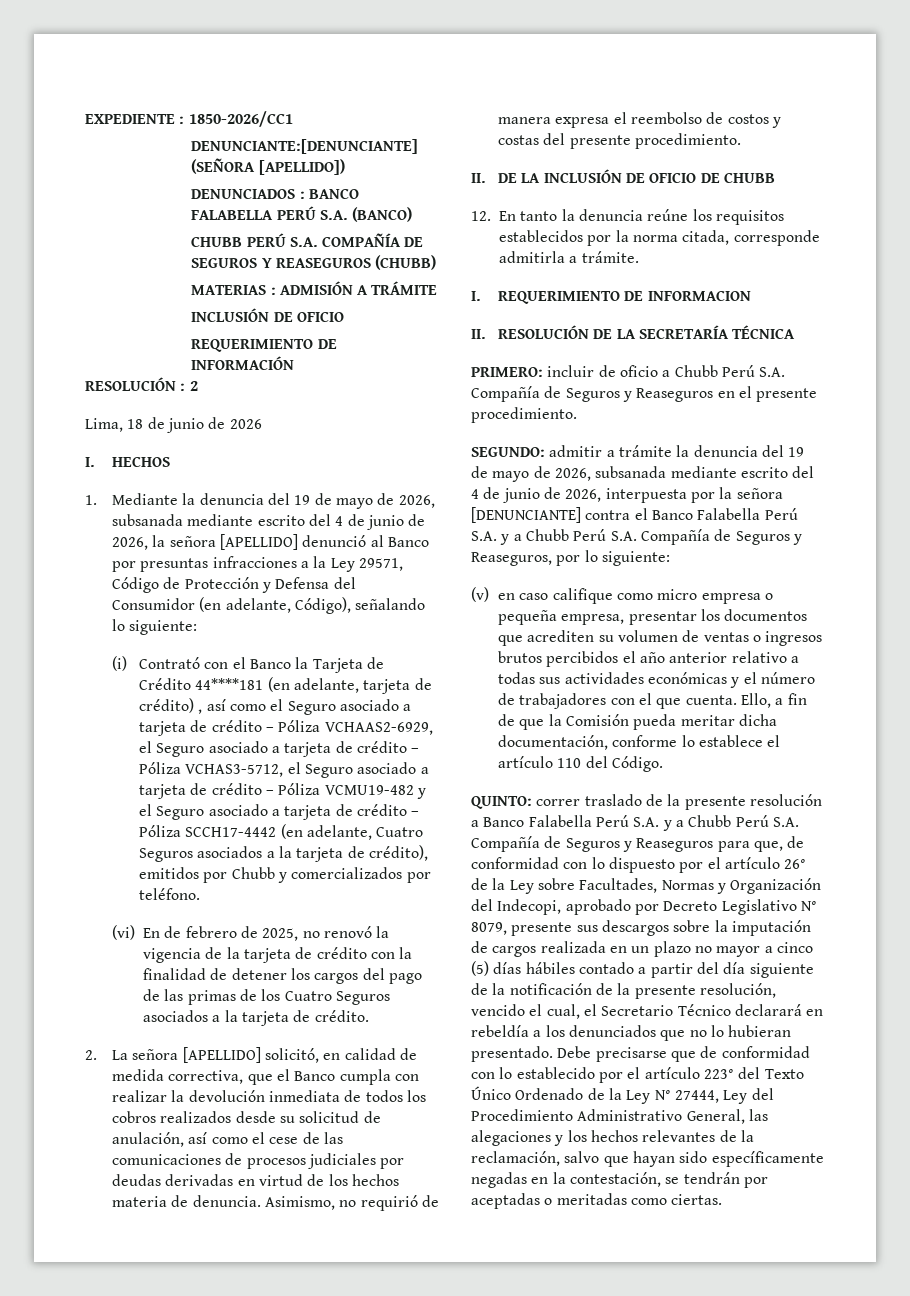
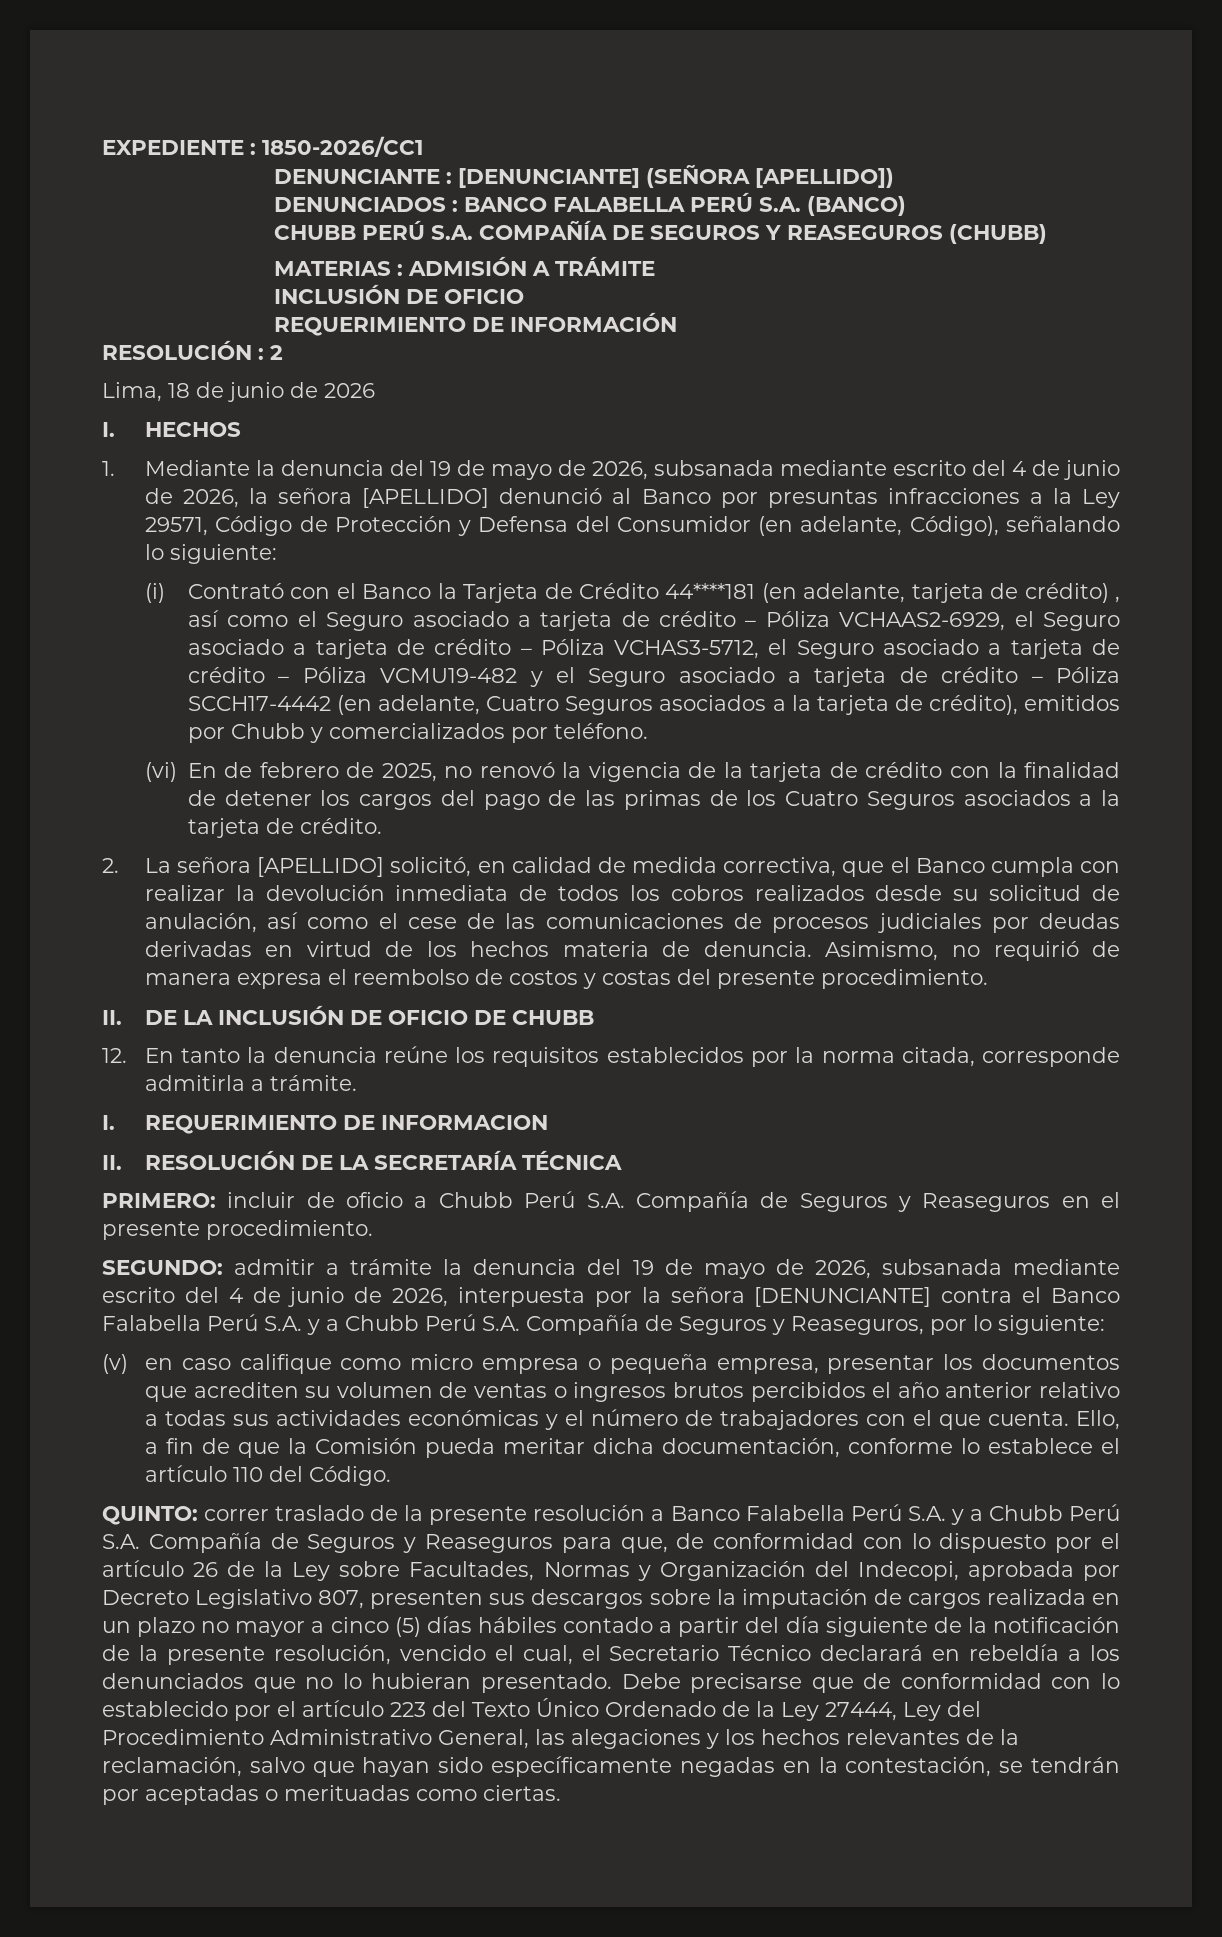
- DENUNCIANTE:[DENUNCIANTE] (SEÑORA [APELLIDO])
+ DENUNCIANTE : [DENUNCIANTE] (SEÑORA [APELLIDO])
- correr traslado de la presente resolución a Banco Falabella Perú S.A. y a Chubb Perú S.A. Compañía de Seguros y Reaseguros para que, de conformidad con lo dispuesto por el artículo 26° de la Ley sobre Facultades, Normas y Organización del Indecopi, aprobado por Decreto Legislativo N° 8079, presente sus descargos sobre la imputación de cargos realizada en un plazo no mayor a cinco (5) días hábiles contado a partir del día siguiente de la notificación de la presente resolución, vencido el cual, el Secretario Técnico declarará en rebeldía a los denunciados que no lo hubieran presentado.
+ correr traslado de la presente resolución a Banco Falabella Perú S.A. y a Chubb Perú S.A. Compañía de Seguros y Reaseguros para que, de conformidad con lo dispuesto por el artículo 26 de la Ley sobre Facultades, Normas y Organización del Indecopi, aprobada por Decreto Legislativo 807, presenten sus descargos sobre la imputación de cargos realizada en un plazo no mayor a cinco (5) días hábiles contado a partir del día siguiente de la notificación de la presente resolución, vencido el cual, el Secretario Técnico declarará en rebeldía a los denunciados que no lo hubieran presentado.
- Debe precisarse que de conformidad con lo establecido por el artículo 223° del Texto Único Ordenado de la Ley N° 27444, Ley del Procedimiento Administrativo General, las alegaciones y los hechos relevantes de la reclamación, salvo que hayan sido específicamente negadas en la contestación, se tendrán por aceptadas o meritadas como ciertas.
+ Debe precisarse que de conformidad con lo establecido por el artículo 223 del Texto Único Ordenado de la Ley 27444, Ley del Procedimiento Administrativo General, las alegaciones y los hechos relevantes de la reclamación, salvo que hayan sido específicamente negadas en la contestación, se tendrán por aceptadas o merituadas como ciertas.

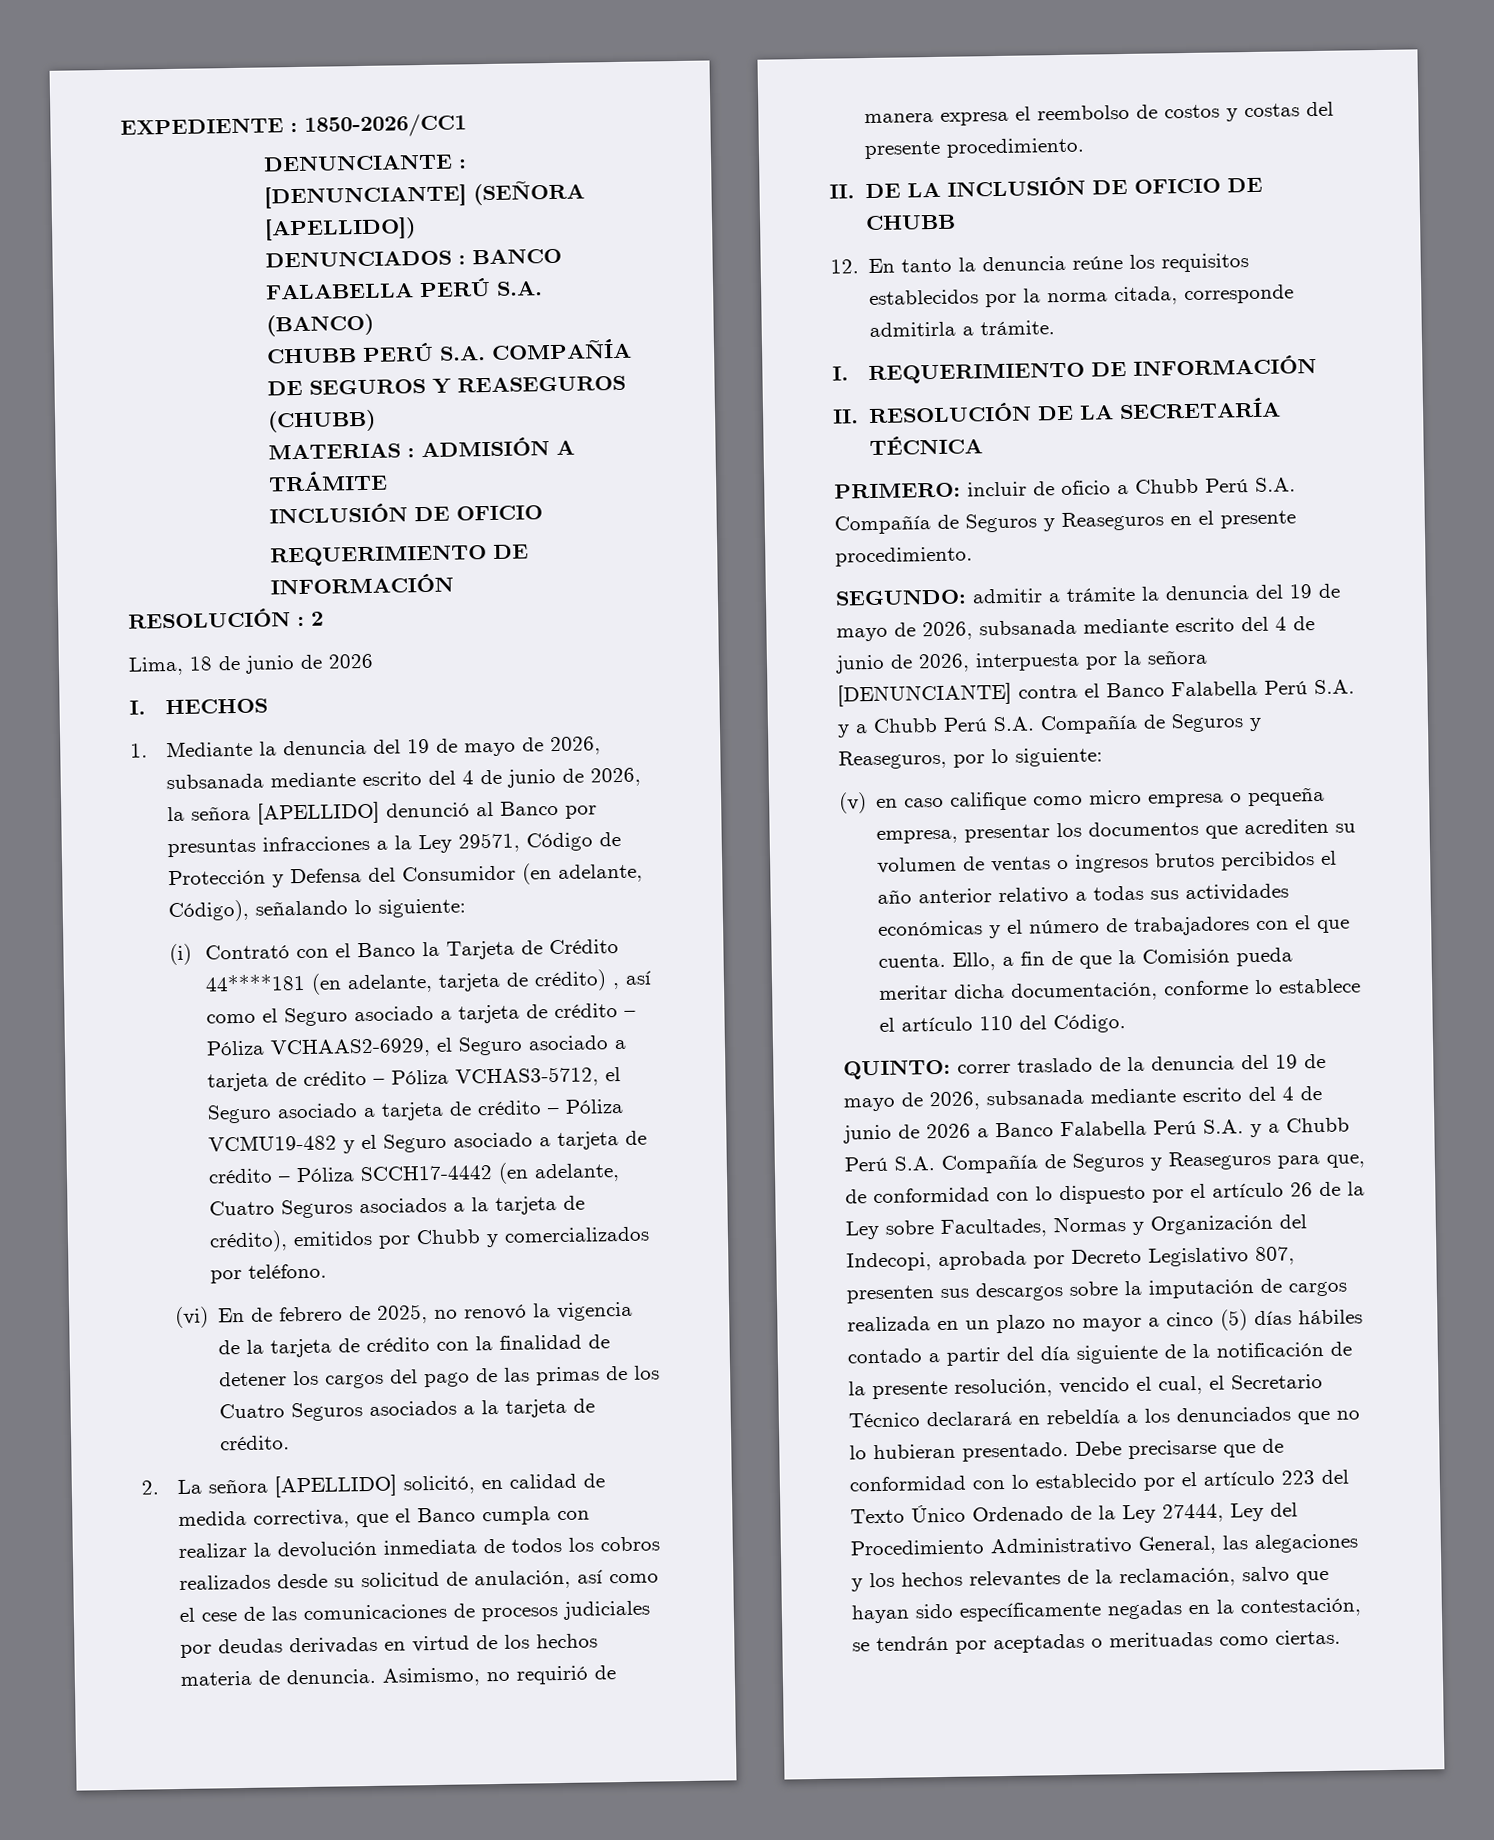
- I. REQUERIMIENTO DE INFORMACION
+ I. REQUERIMIENTO DE INFORMACIÓN
- correr traslado de la presente resolución a Banco Falabella Perú S.A. y a Chubb Perú S.A. Compañía de Seguros y Reaseguros para que, de conformidad con lo dispuesto por el artículo 26 de la Ley sobre Facultades, Normas y Organización del Indecopi, aprobada por Decreto Legislativo 807, presenten sus descargos sobre la imputación de cargos realizada en un plazo no mayor a cinco (5) días hábiles contado a partir del día siguiente de la notificación de la presente resolución, vencido el cual, el Secretario Técnico declarará en rebeldía a los denunciados que no lo hubieran presentado.
+ correr traslado de la denuncia del 19 de mayo de 2026, subsanada mediante escrito del 4 de junio de 2026 a Banco Falabella Perú S.A. y a Chubb Perú S.A. Compañía de Seguros y Reaseguros para que, de conformidad con lo dispuesto por el artículo 26 de la Ley sobre Facultades, Normas y Organización del Indecopi, aprobada por Decreto Legislativo 807, presenten sus descargos sobre la imputación de cargos realizada en un plazo no mayor a cinco (5) días hábiles contado a partir del día siguiente de la notificación de la presente resolución, vencido el cual, el Secretario Técnico declarará en rebeldía a los denunciados que no lo hubieran presentado.

